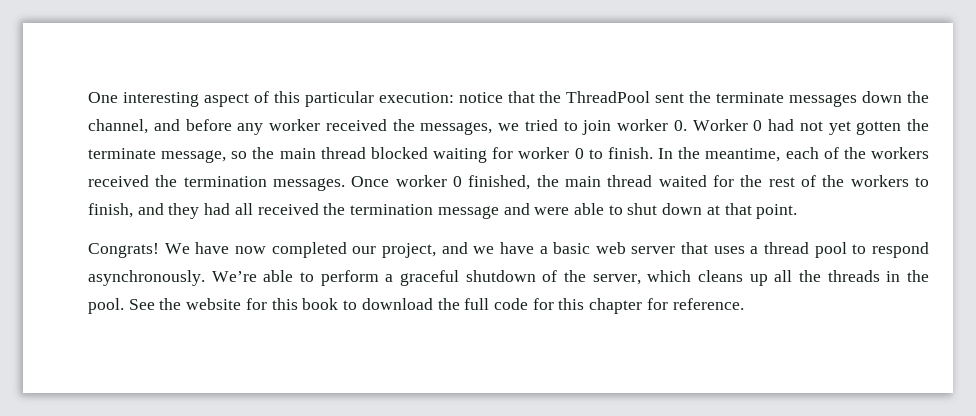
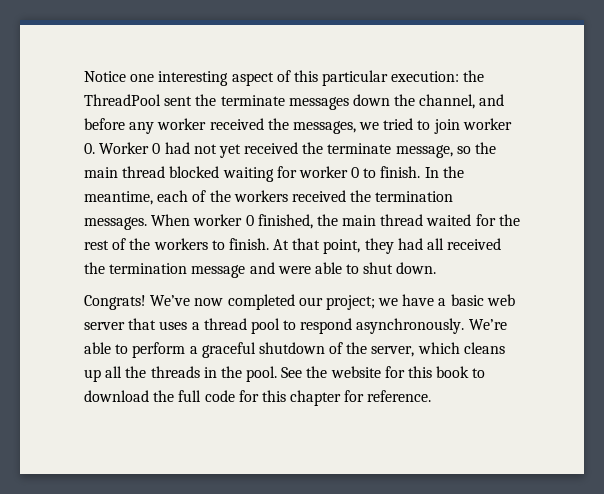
- One interesting aspect of this particular execution: notice that the ThreadPool sent the terminate messages down the channel, and before any worker received the messages, we tried to join worker 0. Worker 0 had not yet gotten the terminate message, so the main thread blocked waiting for worker 0 to finish.
+ Notice one interesting aspect of this particular execution: the ThreadPool sent the terminate messages down the channel, and before any worker received the messages, we tried to join worker 0. Worker 0 had not yet received the terminate message, so the main thread blocked waiting for worker 0 to finish.
- Once worker 0 finished, the main thread waited for the rest of the workers to finish, and they had all received the termination message and were able to shut down at that point.
+ When worker 0 finished, the main thread waited for the rest of the workers to finish. At that point, they had all received the termination message and were able to shut down.
- We have now completed our project, and we have a basic web server that uses a thread pool to respond asynchronously.
+ We’ve now completed our project; we have a basic web server that uses a thread pool to respond asynchronously.

